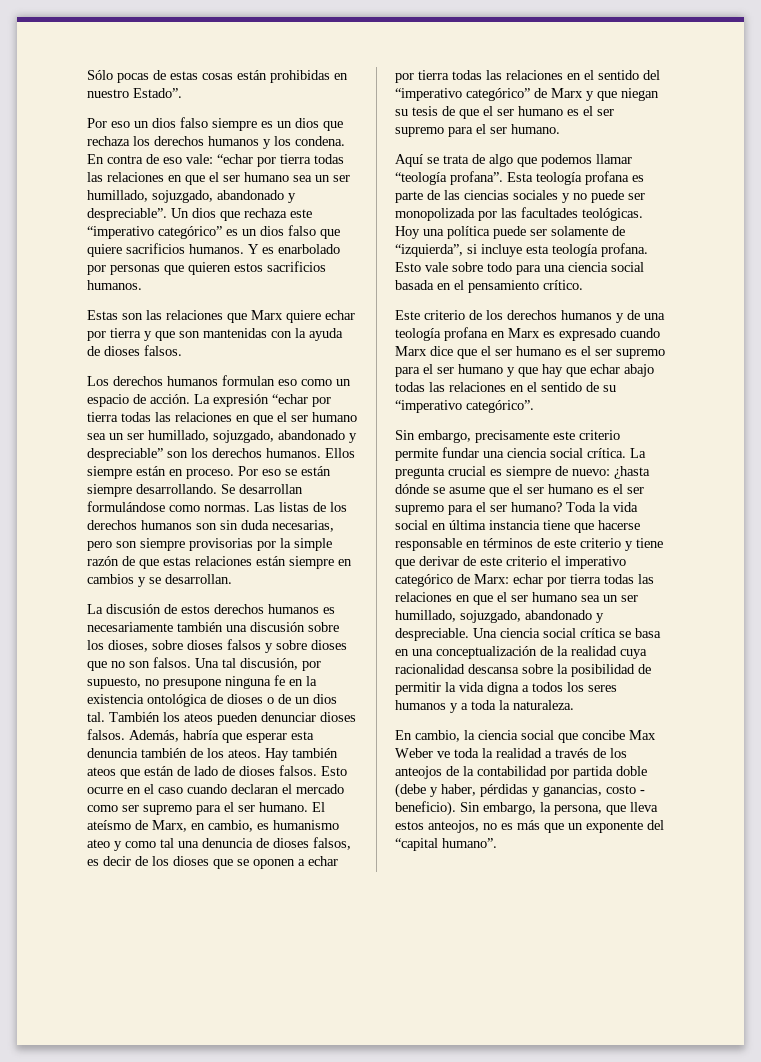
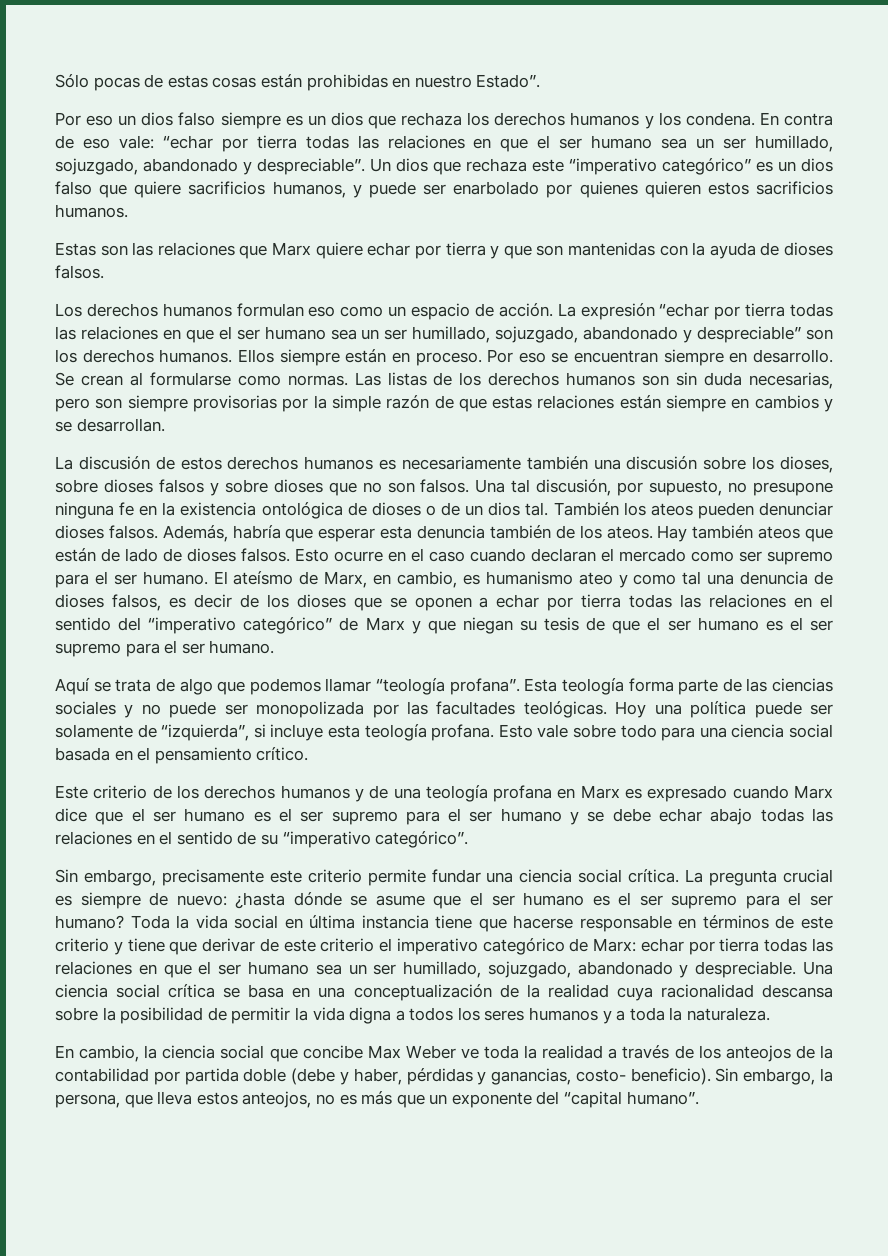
- Un dios que rechaza este “imperativo categórico” es un dios falso que quiere sacrificios humanos. Y es enarbolado por personas que quieren estos sacrificios humanos.
+ Un dios que rechaza este “imperativo categórico” es un dios falso que quiere sacrificios humanos, y puede ser enarbolado por quienes quieren estos sacrificios humanos.
- Por eso se están siempre desarrollando. Se desarrollan formulándose como normas.
+ Por eso se encuentran siempre en desarrollo. Se crean al formularse como normas.
- Esta teología profana es parte de las ciencias sociales y no puede ser monopolizada por las facultades teológicas.
+ Esta teología forma parte de las ciencias sociales y no puede ser monopolizada por las facultades teológicas.
- Este criterio de los derechos humanos y de una teología profana en Marx es expresado cuando Marx dice que el ser humano es el ser supremo para el ser humano y que hay que echar abajo todas las relaciones en el sentido de su “imperativo categórico”.
+ Este criterio de los derechos humanos y de una teología profana en Marx es expresado cuando Marx dice que el ser humano es el ser supremo para el ser humano y se debe echar abajo todas las relaciones en el sentido de su “imperativo categórico”.
- En cambio, la ciencia social que concibe Max Weber ve toda la realidad a través de los anteojos de la contabilidad por partida doble (debe y haber, pérdidas y ganancias, costo - beneficio).
+ En cambio, la ciencia social que concibe Max Weber ve toda la realidad a través de los anteojos de la contabilidad por partida doble (debe y haber, pérdidas y ganancias, costo- beneficio).

